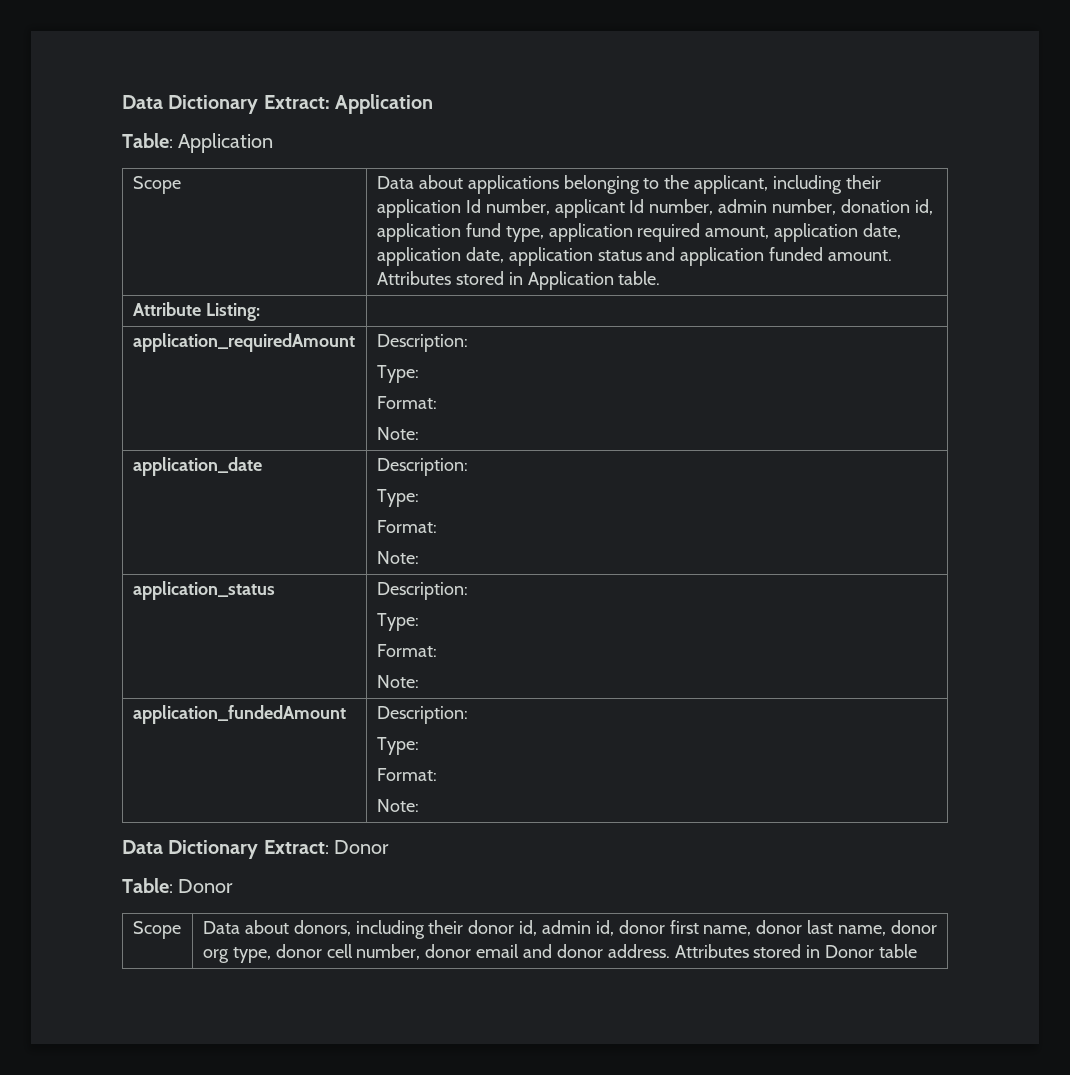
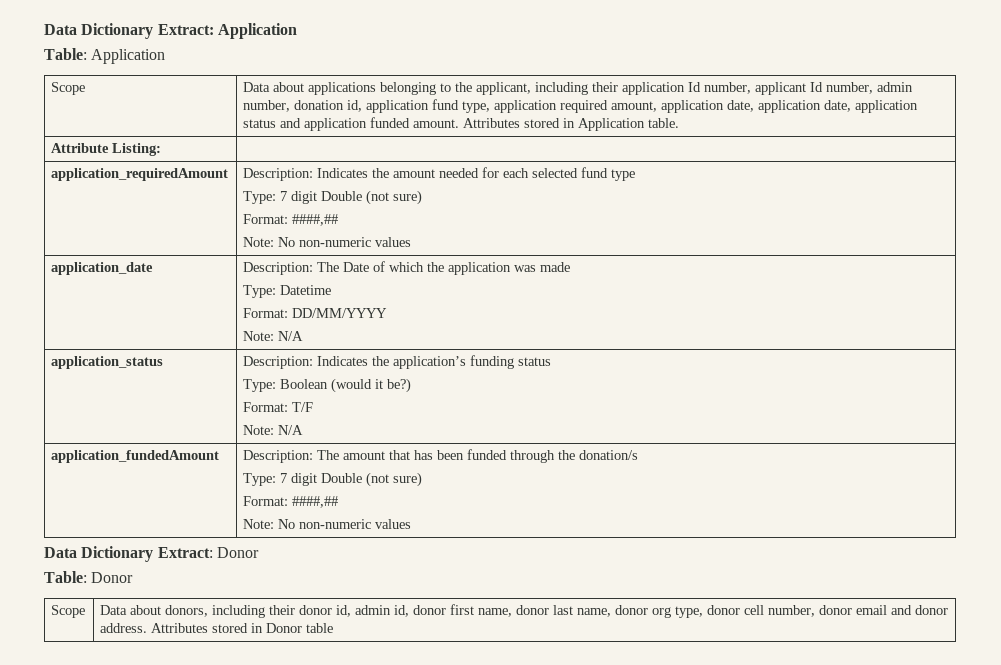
- application_requiredAmount | Description:
- Type:
- Format:
- Note:
+ application_requiredAmount | Description: Indicates the amount needed for each selected fund type
+ Type: 7 digit Double (not sure)
+ Format: ####,##
+ Note: No non-numeric values
- application_date | Description:
- Type:
- Format:
- Note:
+ application_date | Description: The Date of which the application was made
+ Type: Datetime
+ Format: DD/MM/YYYY
+ Note: N/A
- application_status | Description:
- Type:
- Format:
- Note:
+ application_status | Description: Indicates the application’s funding status
+ Type: Boolean (would it be?)
+ Format: T/F
+ Note: N/A
- application_fundedAmount | Description:
- Type:
- Format:
- Note:
+ application_fundedAmount | Description: The amount that has been funded through the donation/s
+ Type: 7 digit Double (not sure)
+ Format: ####,##
+ Note: No non-numeric values

